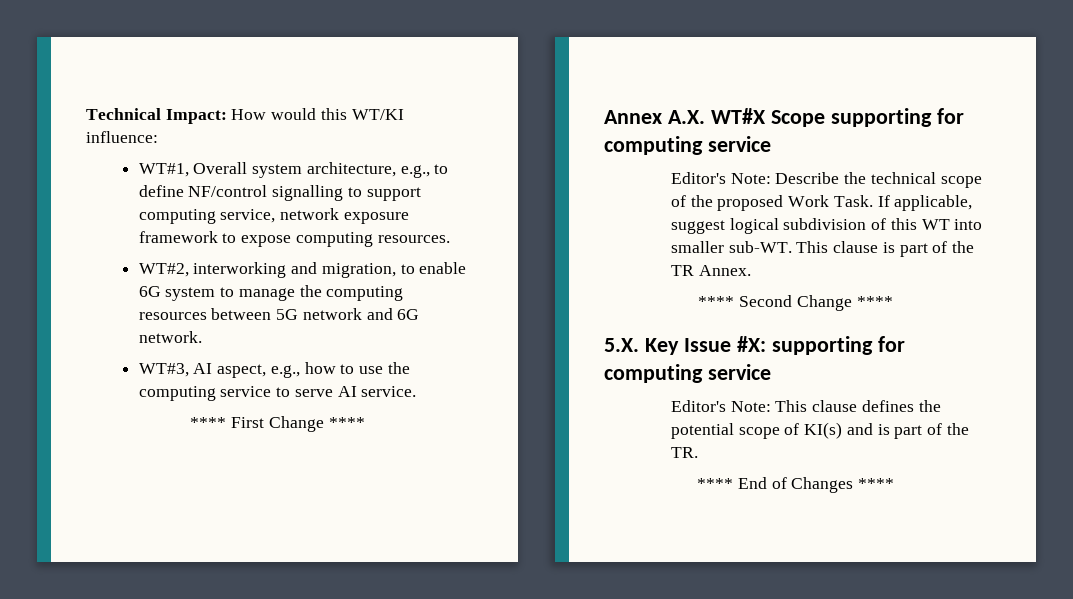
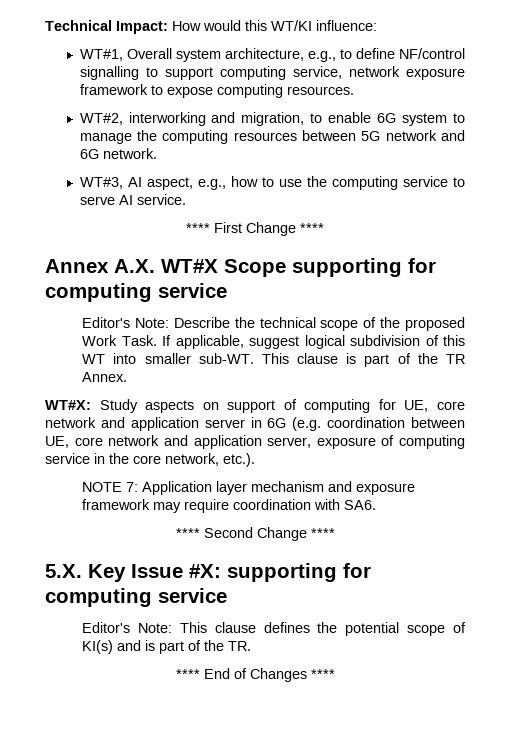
+ WT#X: Study aspects on support of computing for UE, core network and application server in 6G (e.g. coordination between UE, core network and application server, exposure of computing service in the core network, etc.).
+ NOTE 7: Application layer mechanism and exposure framework may require coordination with SA6.

